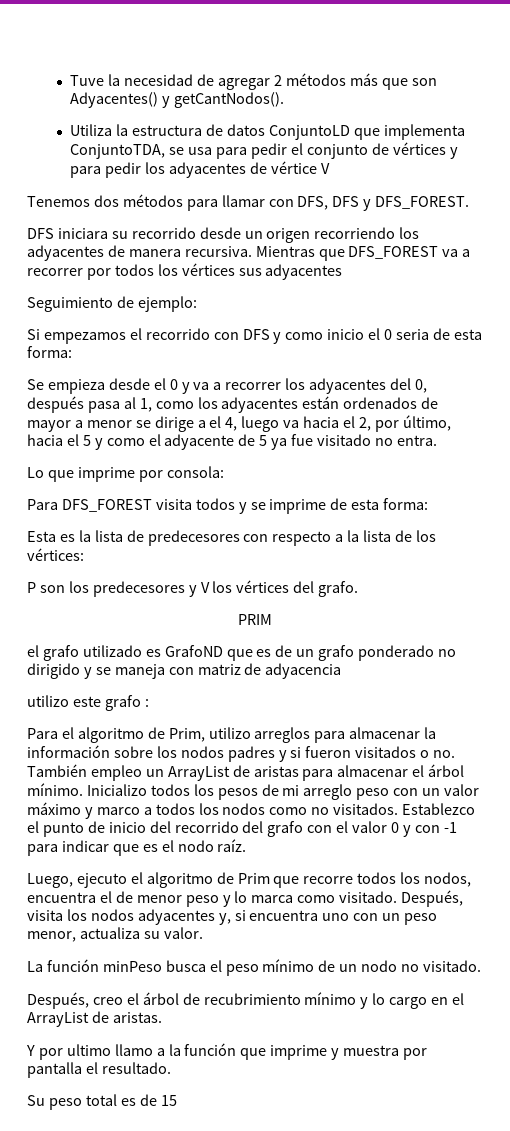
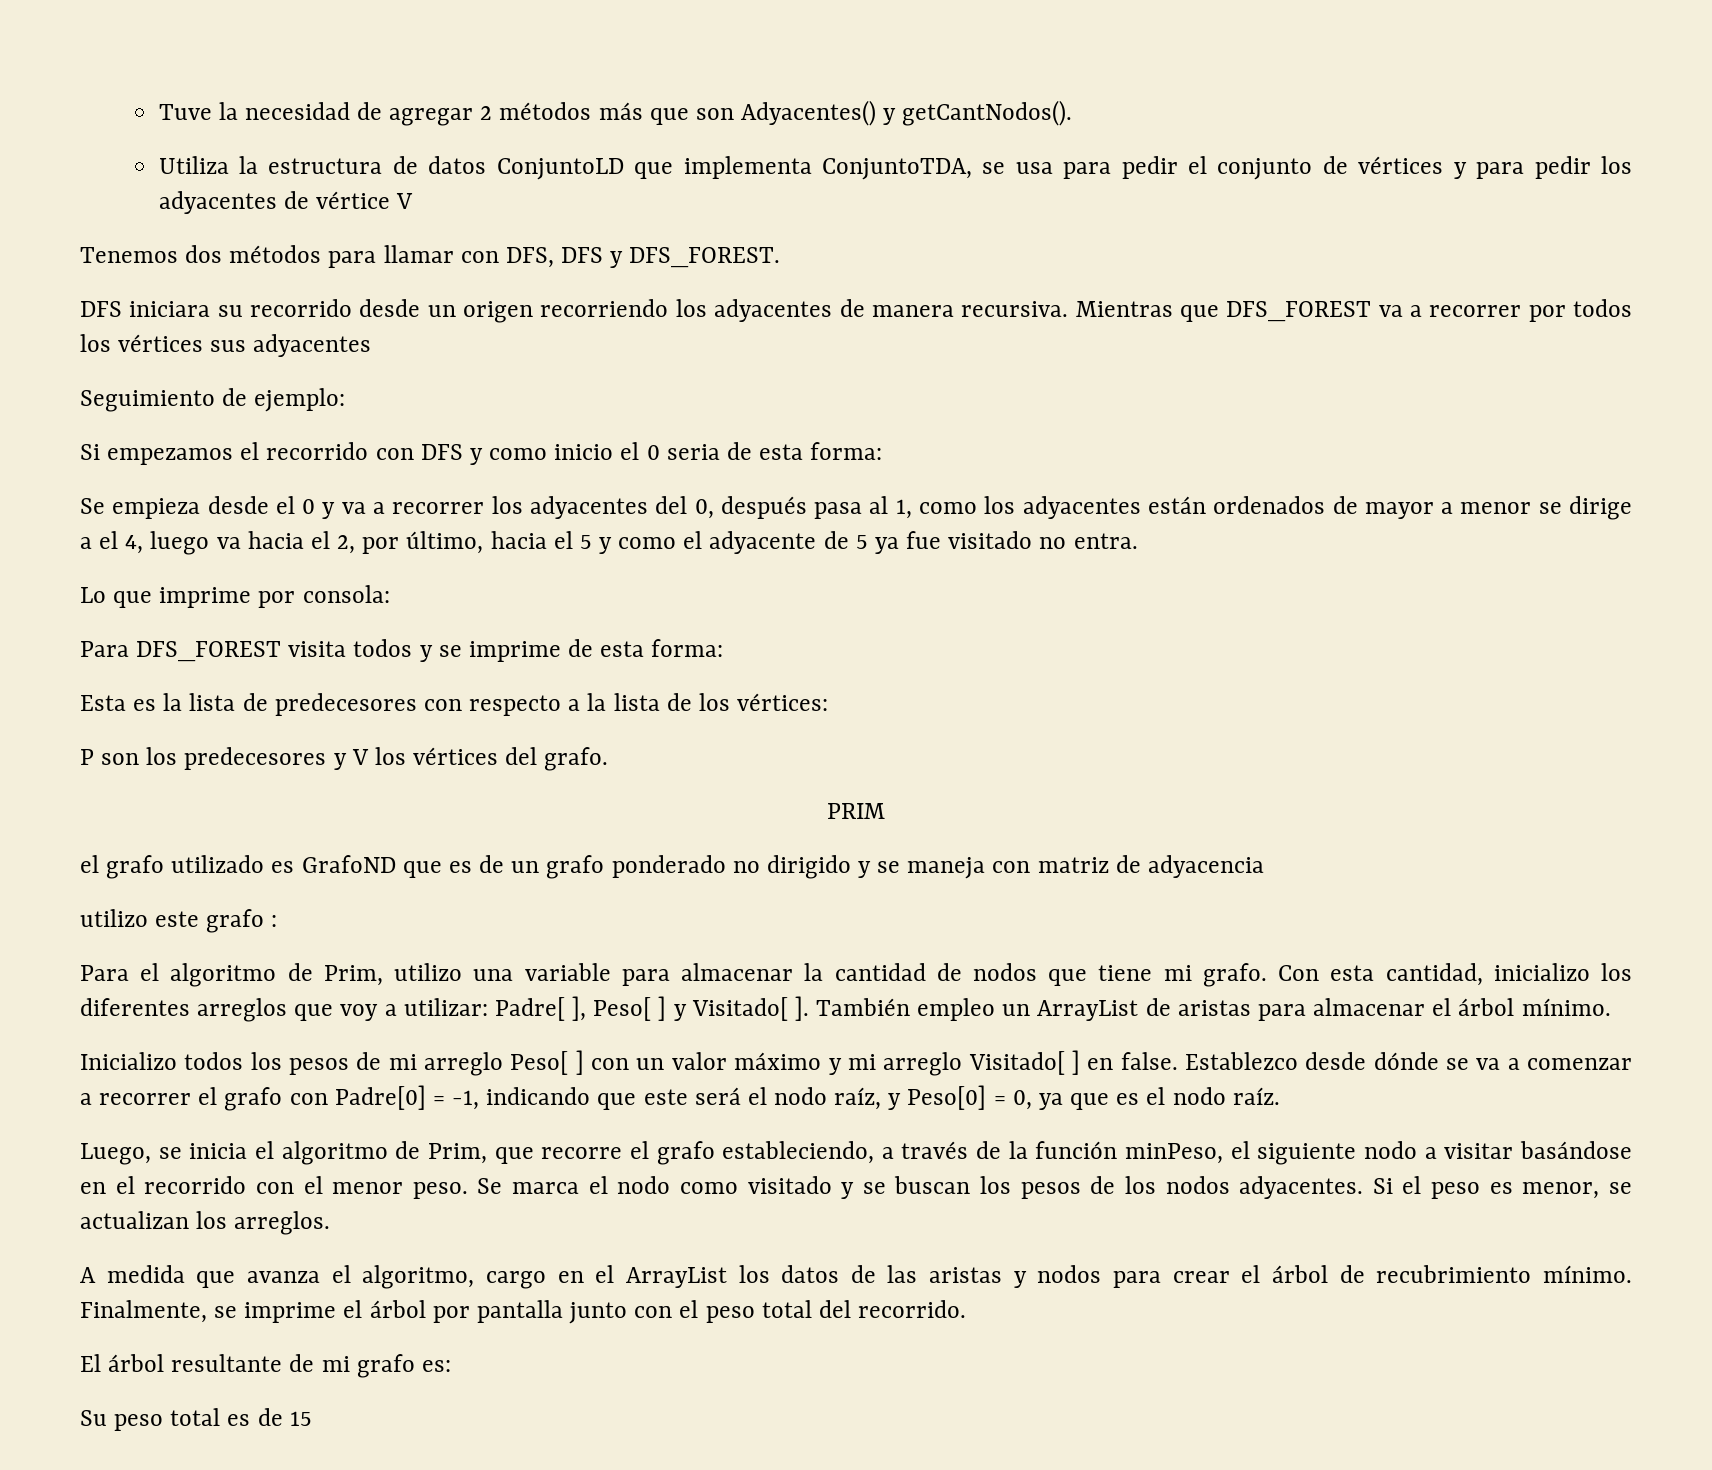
- Para el algoritmo de Prim, utilizo arreglos para almacenar la información sobre los nodos padres y si fueron visitados o no. También empleo un ArrayList de aristas para almacenar el árbol mínimo. Inicializo todos los pesos de mi arreglo peso con un valor máximo y marco a todos los nodos como no visitados. Establezco el punto de inicio del recorrido del grafo con el valor 0 y con -1 para indicar que es el nodo raíz.
+ Para el algoritmo de Prim, utilizo una variable para almacenar la cantidad de nodos que tiene mi grafo. Con esta cantidad, inicializo los diferentes arreglos que voy a utilizar: Padre[ ], Peso[ ] y Visitado[ ]. También empleo un ArrayList de aristas para almacenar el árbol mínimo.
+ Inicializo todos los pesos de mi arreglo Peso[ ] con un valor máximo y mi arreglo Visitado[ ] en false. Establezco desde dónde se va a comenzar a recorrer el grafo con Padre[0] = -1, indicando que este será el nodo raíz, y Peso[0] = 0, ya que es el nodo raíz.
- Luego, ejecuto el algoritmo de Prim que recorre todos los nodos, encuentra el de menor peso y lo marca como visitado. Después, visita los nodos adyacentes y, si encuentra uno con un peso menor, actualiza su valor.
- La función minPeso busca el peso mínimo de un nodo no visitado.
- Después, creo el árbol de recubrimiento mínimo y lo cargo en el ArrayList de aristas.
- Y por ultimo llamo a la función que imprime y muestra por pantalla el resultado.
+ Luego, se inicia el algoritmo de Prim, que recorre el grafo estableciendo, a través de la función minPeso, el siguiente nodo a visitar basándose en el recorrido con el menor peso. Se marca el nodo como visitado y se buscan los pesos de los nodos adyacentes. Si el peso es menor, se actualizan los arreglos.
+ A medida que avanza el algoritmo, cargo en el ArrayList los datos de las aristas y nodos para crear el árbol de recubrimiento mínimo. Finalmente, se imprime el árbol por pantalla junto con el peso total del recorrido.
+ El árbol resultante de mi grafo es:

